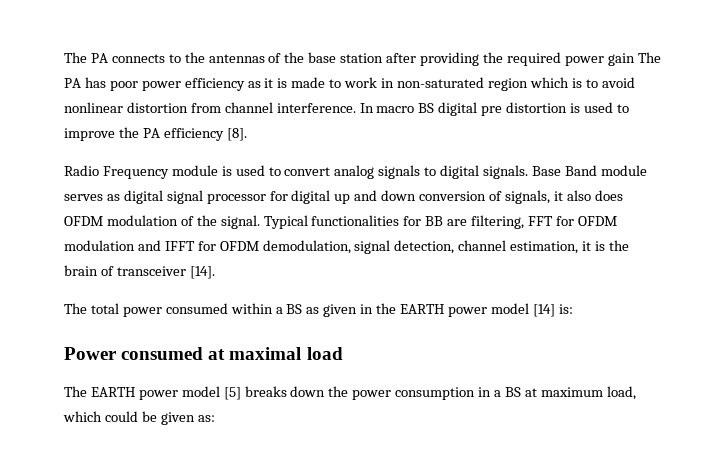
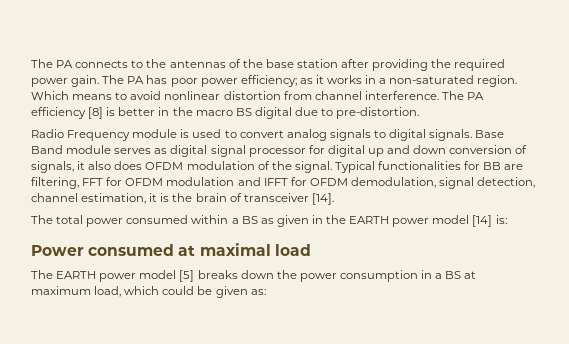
- The PA connects to the antennas of the base station after providing the required power gain The PA has poor power efficiency as it is made to work in non-saturated region which is to avoid nonlinear distortion from channel interference.
+ The PA connects to the antennas of the base station after providing the required power gain. The PA has poor power efficiency; as it works in a non-saturated region. Which means to avoid nonlinear distortion from channel interference.
- In macro BS digital pre distortion is used to improve the PA efficiency [8].
+ The PA efficiency [8] is better in the macro BS digital due to pre-distortion.

